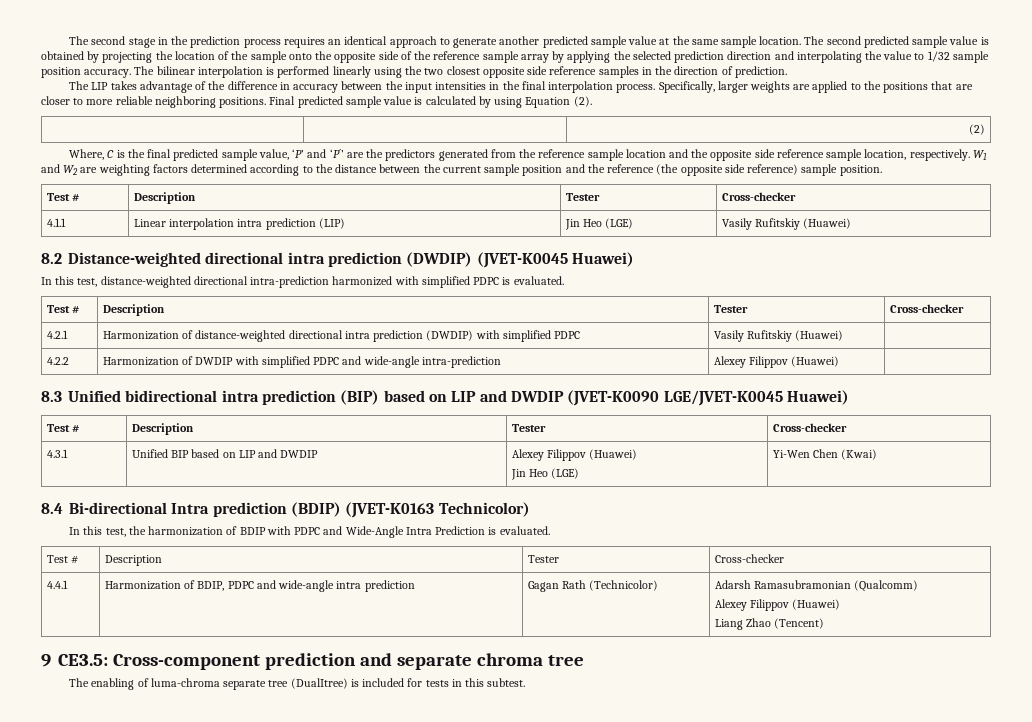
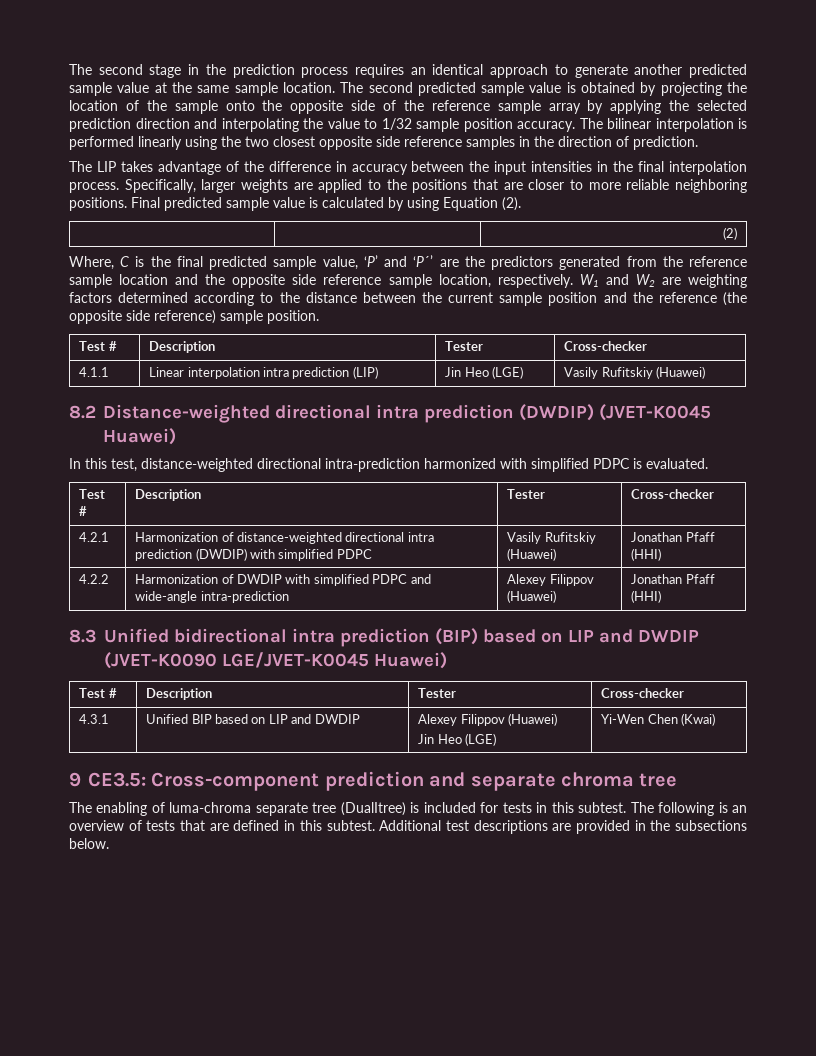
- 4.2.1 | Harmonization of distance-weighted directional intra prediction (DWDIP) with simplified PDPC | Vasily Rufitskiy (Huawei) |
+ 4.2.1 | Harmonization of distance-weighted directional intra prediction (DWDIP) with simplified PDPC | Vasily Rufitskiy (Huawei) | Jonathan Pfaff (HHI)
- 4.2.2 | Harmonization of DWDIP with simplified PDPC and wide-angle intra-prediction | Alexey Filippov (Huawei) |
+ 4.2.2 | Harmonization of DWDIP with simplified PDPC and wide-angle intra-prediction | Alexey Filippov (Huawei) | Jonathan Pfaff (HHI)
- 8.4 Bi-directional Intra prediction (BDIP) (JVET-K0163 Technicolor)
- In this test, the harmonization of BDIP with PDPC and Wide-Angle Intra Prediction is evaluated.
- Test # | Description | Tester | Cross-checker
- 4.4.1 | Harmonization of BDIP, PDPC and wide-angle intra prediction | Gagan Rath (Technicolor) | Adarsh Ramasubramonian (Qualcomm)
- Alexey Filippov (Huawei)
- Liang Zhao (Tencent)
+ The following is an overview of tests that are defined in this subtest. Additional test descriptions are provided in the subsections below.

